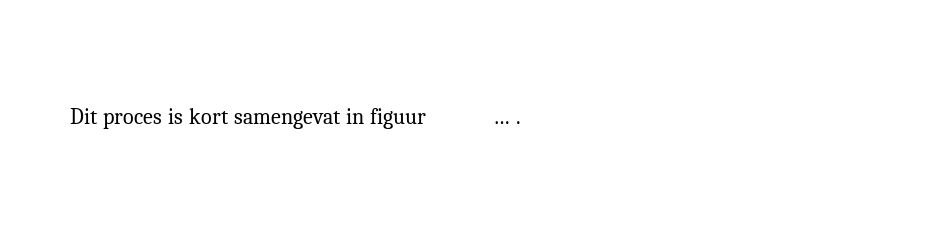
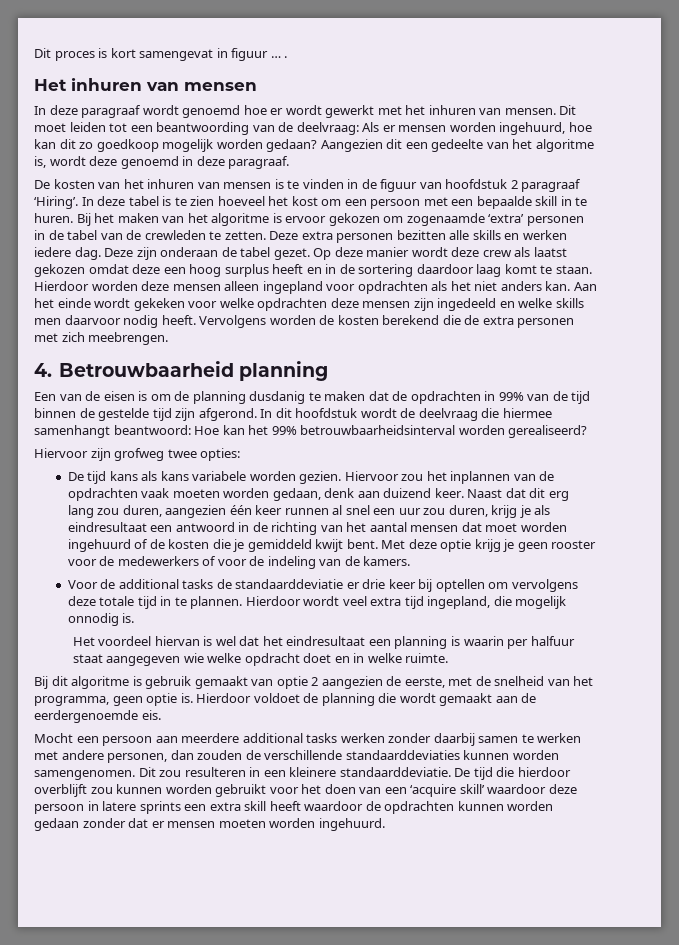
+ Het inhuren van mensen
+ In deze paragraaf wordt genoemd hoe er wordt gewerkt met het inhuren van mensen. Dit moet leiden tot een beantwoording van de deelvraag: Als er mensen worden ingehuurd, hoe kan dit zo goedkoop mogelijk worden gedaan? Aangezien dit een gedeelte van het algoritme is, wordt deze genoemd in deze paragraaf.
+ De kosten van het inhuren van mensen is te vinden in de figuur van hoofdstuk 2 paragraaf ‘Hiring’. In deze tabel is te zien hoeveel het kost om een persoon met een bepaalde skill in te huren. Bij het maken van het algoritme is ervoor gekozen om zogenaamde ‘extra’ personen in de tabel van de crewleden te zetten. Deze extra personen bezitten alle skills en werken iedere dag. Deze zijn onderaan de tabel gezet. Op deze manier wordt deze crew als laatst gekozen omdat deze een hoog surplus heeft en in de sortering daardoor laag komt te staan. Hierdoor worden deze mensen alleen ingepland voor opdrachten als het niet anders kan. Aan het einde wordt gekeken voor welke opdrachten deze mensen zijn ingedeeld en welke skills men daarvoor nodig heeft. Vervolgens worden de kosten berekend die de extra personen met zich meebrengen.
+ 4. Betrouwbaarheid planning
+ Een van de eisen is om de planning dusdanig te maken dat de opdrachten in 99% van de tijd binnen de gestelde tijd zijn afgerond. In dit hoofdstuk wordt de deelvraag die hiermee samenhangt beantwoord: Hoe kan het 99% betrouwbaarheidsinterval worden gerealiseerd?
+ Hiervoor zijn grofweg twee opties:
+ De tijd kans als kans variabele worden gezien. Hiervoor zou het inplannen van de opdrachten vaak moeten worden gedaan, denk aan duizend keer. Naast dat dit erg lang zou duren, aangezien één keer runnen al snel een uur zou duren, krijg je als eindresultaat een antwoord in de richting van het aantal mensen dat moet worden ingehuurd of de kosten die je gemiddeld kwijt bent. Met deze optie krijg je geen rooster voor de medewerkers of voor de indeling van de kamers.
+ Voor de additional tasks de standaarddeviatie er drie keer bij optellen om vervolgens deze totale tijd in te plannen. Hierdoor wordt veel extra tijd ingepland, die mogelijk onnodig is.
+ Het voordeel hiervan is wel dat het eindresultaat een planning is waarin per halfuur staat aangegeven wie welke opdracht doet en in welke ruimte.
+ Bij dit algoritme is gebruik gemaakt van optie 2 aangezien de eerste, met de snelheid van het programma, geen optie is. Hierdoor voldoet de planning die wordt gemaakt aan de eerdergenoemde eis.
+ Mocht een persoon aan meerdere additional tasks werken zonder daarbij samen te werken met andere personen, dan zouden de verschillende standaarddeviaties kunnen worden samengenomen. Dit zou resulteren in een kleinere standaarddeviatie. De tijd die hierdoor overblijft zou kunnen worden gebruikt voor het doen van een ‘acquire skill’ waardoor deze persoon in latere sprints een extra skill heeft waardoor de opdrachten kunnen worden gedaan zonder dat er mensen moeten worden ingehuurd.

